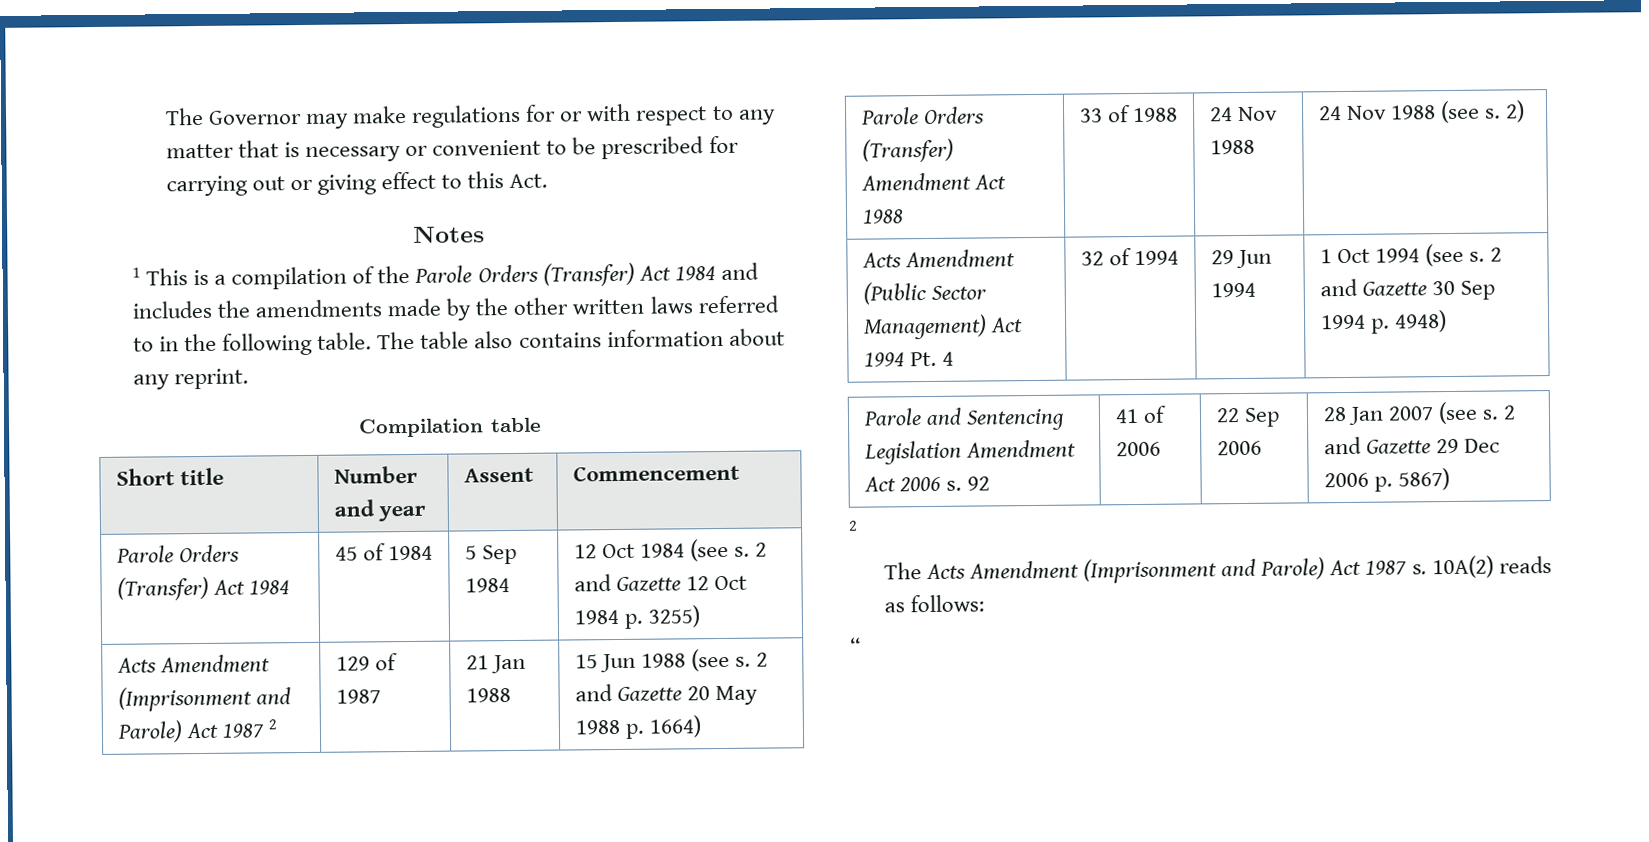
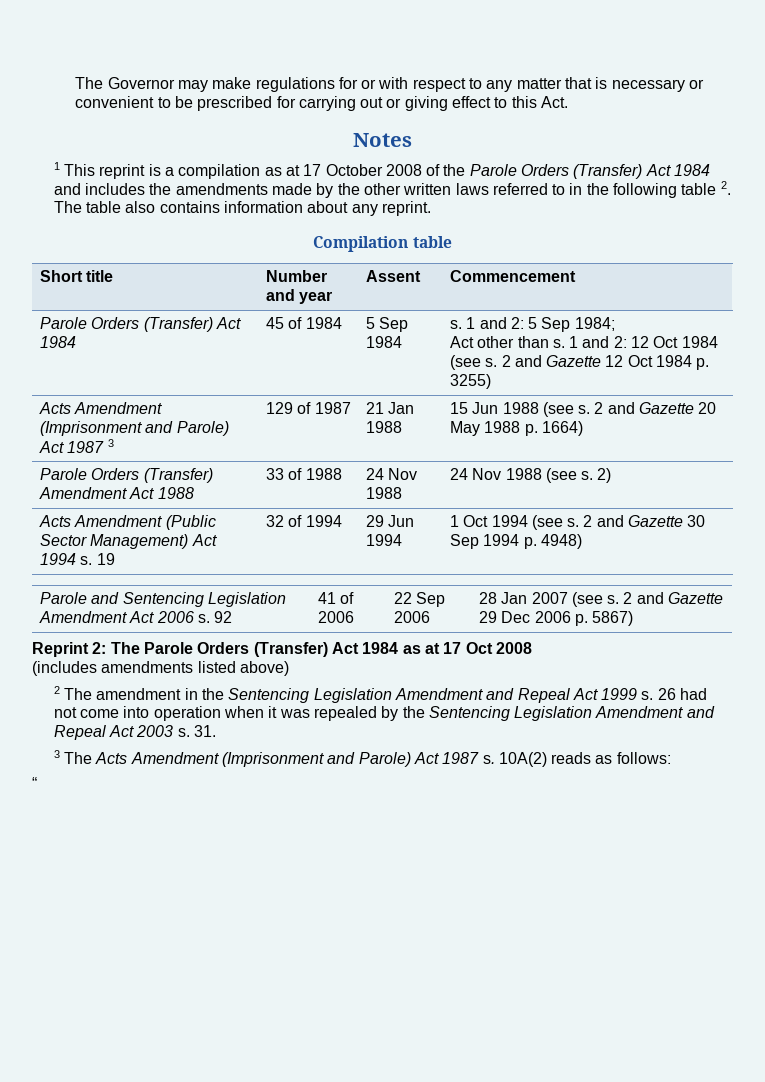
- 1 This is a compilation of the Parole Orders (Transfer) Act 1984 and includes the amendments made by the other written laws referred to in the following table. The table also contains information about any reprint.
+ 1 This reprint is a compilation as at 17 October 2008 of the Parole Orders (Transfer) Act 1984 and includes the amendments made by the other written laws referred to in the following table 2. The table also contains information about any reprint.
- Parole Orders (Transfer) Act 1984 | 45 of 1984 | 5 Sep 1984 | 12 Oct 1984 (see s. 2 and Gazette 12 Oct 1984 p. 3255)
+ Parole Orders (Transfer) Act 1984 | 45 of 1984 | 5 Sep 1984 | s. 1 and 2: 5 Sep 1984;
+ Act other than s. 1 and 2: 12 Oct 1984 (see s. 2 and Gazette 12 Oct 1984 p. 3255)
- Acts Amendment (Imprisonment and Parole) Act 1987 2 | 129 of 1987 | 21 Jan 1988 | 15 Jun 1988 (see s. 2 and Gazette 20 May 1988 p. 1664)
+ Acts Amendment (Imprisonment and Parole) Act 1987 3 | 129 of 1987 | 21 Jan 1988 | 15 Jun 1988 (see s. 2 and Gazette 20 May 1988 p. 1664)
- Acts Amendment (Public Sector Management) Act 1994 Pt. 4 | 32 of 1994 | 29 Jun 1994 | 1 Oct 1994 (see s. 2 and Gazette 30 Sep 1994 p. 4948)
+ Acts Amendment (Public Sector Management) Act 1994 s. 19 | 32 of 1994 | 29 Jun 1994 | 1 Oct 1994 (see s. 2 and Gazette 30 Sep 1994 p. 4948)
  Parole and Sentencing Legislation Amendment Act 2006 s. 92 | 41 of 2006 | 22 Sep 2006 | 28 Jan 2007 (see s. 2 and Gazette 29 Dec 2006 p. 5867)
- 2
- The Acts Amendment (Imprisonment and Parole) Act 1987 s.
+ Reprint 2: The Parole Orders (Transfer) Act 1984 as at 17 Oct 2008
+ (includes amendments listed above)
+ 2 The amendment in the Sentencing Legislation Amendment and Repeal Act 1999 s. 26 had not come into operation when it was repealed by the Sentencing Legislation Amendment and Repeal Act 2003 s. 31.
+ 3 The Acts Amendment (Imprisonment and Parole) Act 1987 s.

